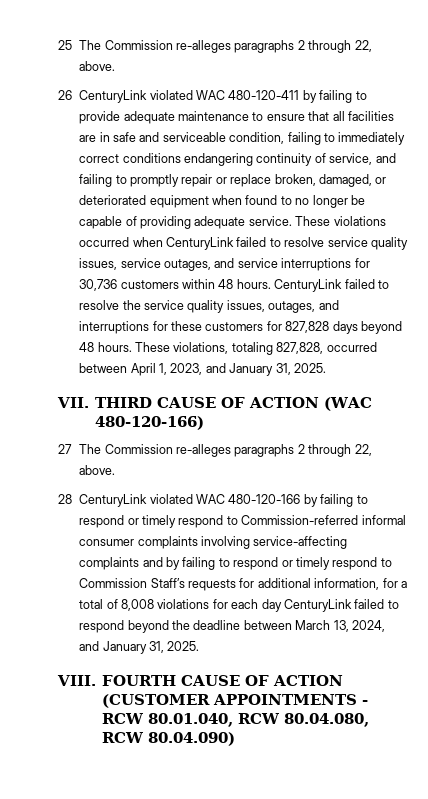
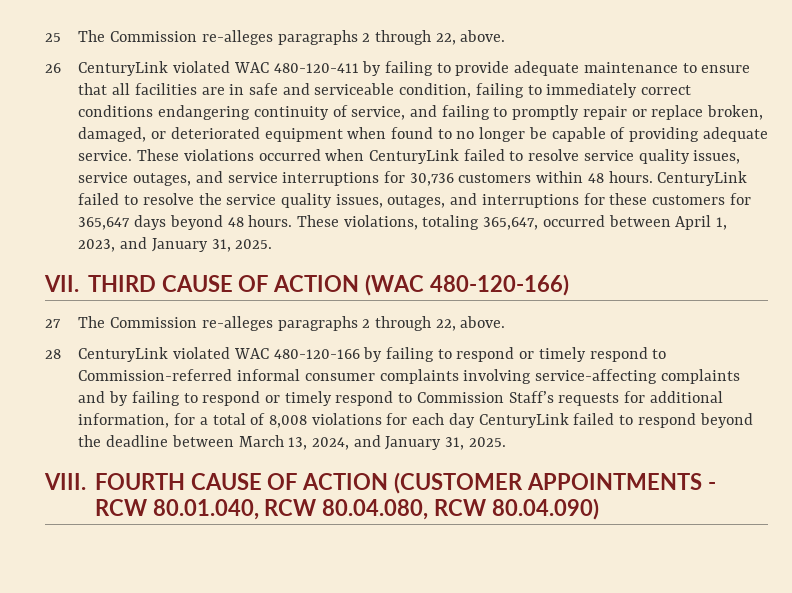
- CenturyLink failed to resolve the service quality issues, outages, and interruptions for these customers for 827,828 days beyond 48 hours.
+ CenturyLink failed to resolve the service quality issues, outages, and interruptions for these customers for 365,647 days beyond 48 hours.
- These violations, totaling 827,828, occurred between April 1, 2023, and January 31, 2025.
+ These violations, totaling 365,647, occurred between April 1, 2023, and January 31, 2025.

